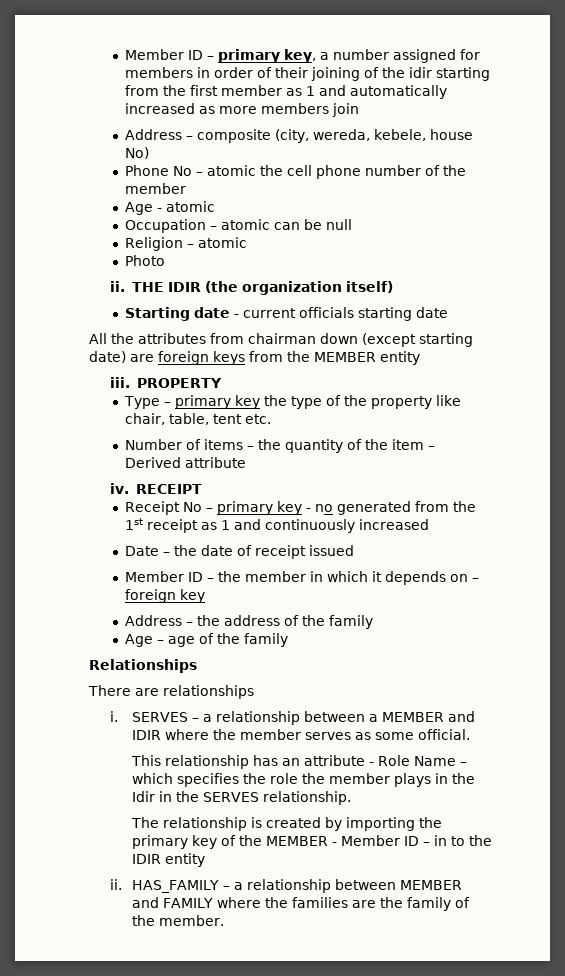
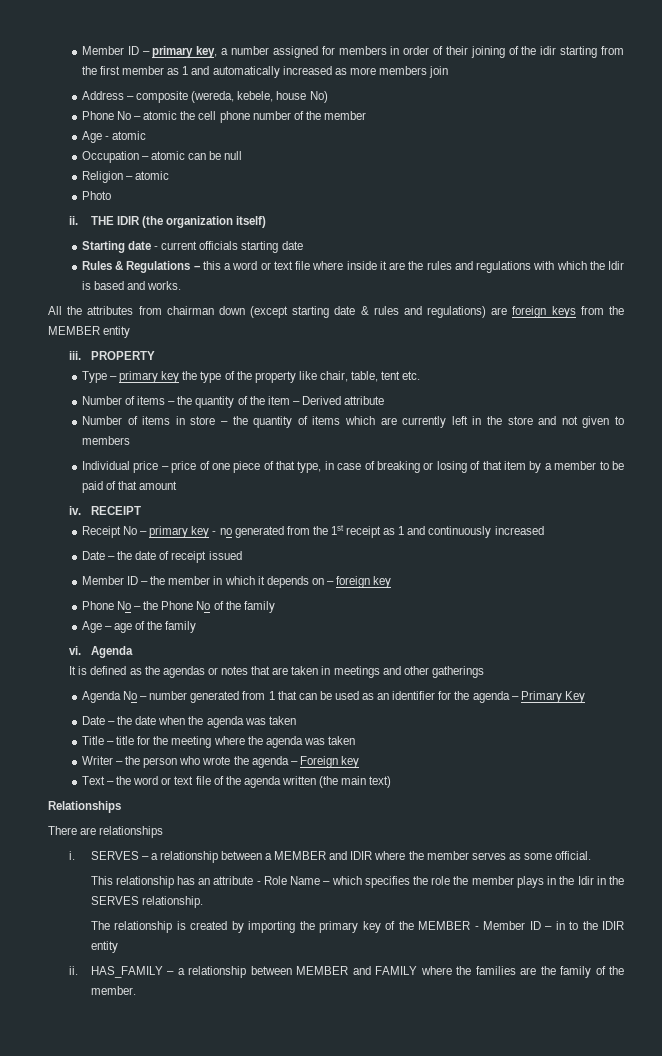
- Address – composite (city, wereda, kebele, house No)
+ Address – composite (wereda, kebele, house No)
+ Rules & Regulations – this a word or text file where inside it are the rules and regulations with which the Idir is based and works.
- All the attributes from chairman down (except starting date) are foreign keys from the MEMBER entity
+ All the attributes from chairman down (except starting date & rules and regulations) are foreign keys from the MEMBER entity
+ Number of items in store – the quantity of items which are currently left in the store and not given to members
+ Individual price – price of one piece of that type, in case of breaking or losing of that item by a member to be paid of that amount
- Address – the address of the family
+ Phone No – the Phone No of the family
+ vi. Agenda
+ It is defined as the agendas or notes that are taken in meetings and other gatherings
+ Agenda No – number generated from 1 that can be used as an identifier for the agenda – Primary Key
+ Date – the date when the agenda was taken
+ Title – title for the meeting where the agenda was taken
+ Writer – the person who wrote the agenda – Foreign key
+ Text – the word or text file of the agenda written (the main text)

